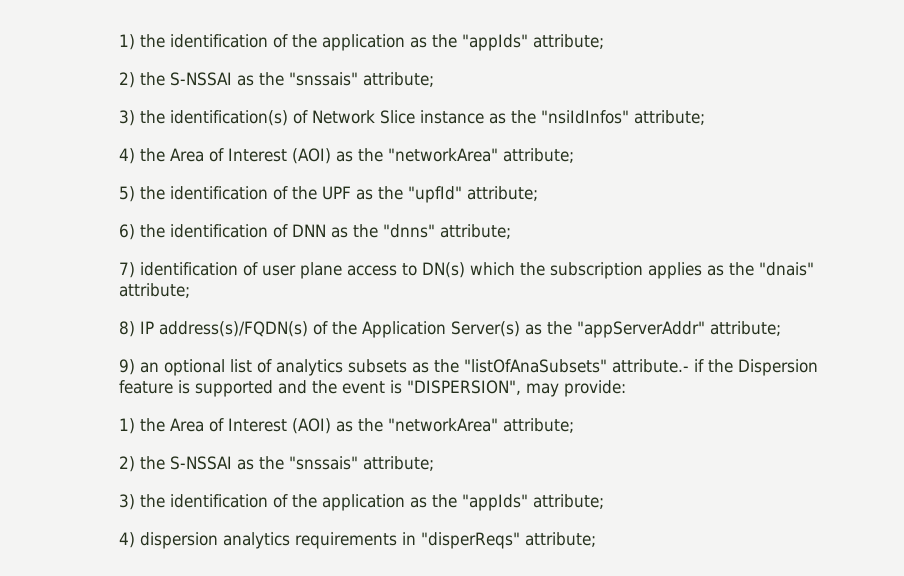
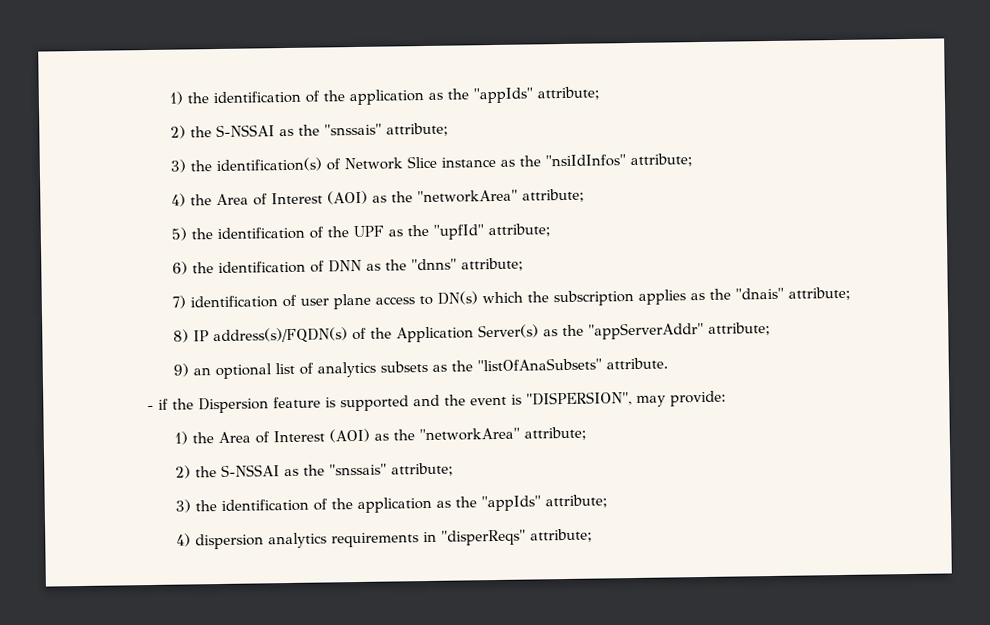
- 9) an optional list of analytics subsets as the "listOfAnaSubsets" attribute.- if the Dispersion feature is supported and the event is "DISPERSION", may provide:
+ 9) an optional list of analytics subsets as the "listOfAnaSubsets" attribute.
+ - if the Dispersion feature is supported and the event is "DISPERSION", may provide:

